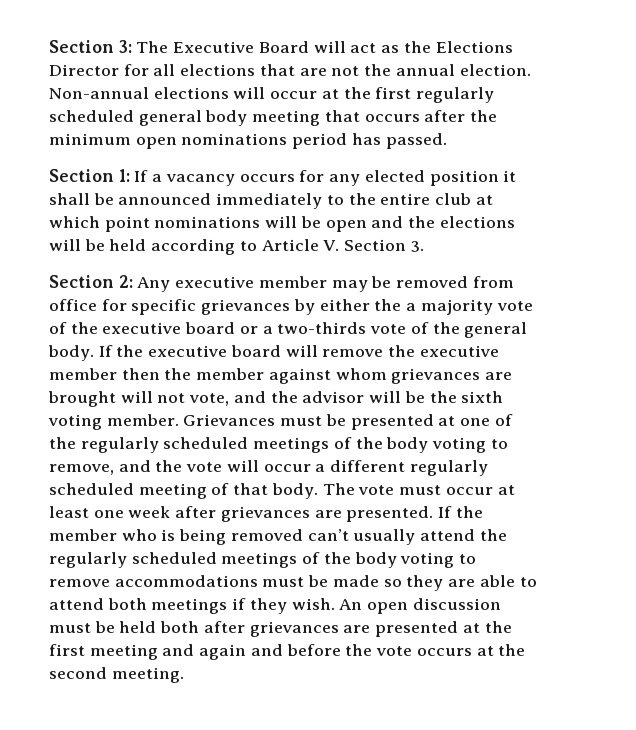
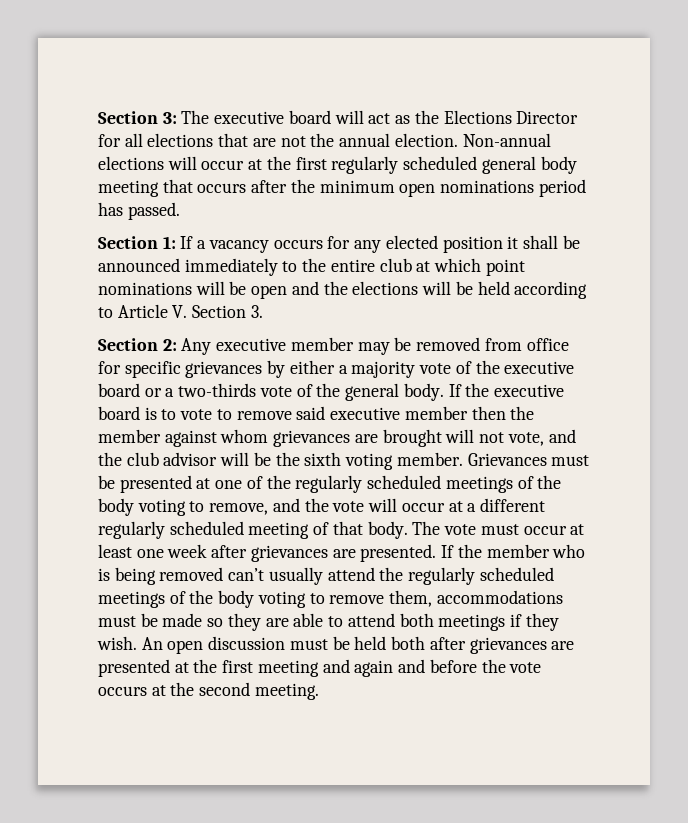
- Section 3: The Executive Board will act as the Elections Director for all elections that are not the annual election.
+ Section 3: The executive board will act as the Elections Director for all elections that are not the annual election.
- Section 2: Any executive member may be removed from office for specific grievances by either the a majority vote of the executive board or a two-thirds vote of the general body.
+ Section 2: Any executive member may be removed from office for specific grievances by either a majority vote of the executive board or a two-thirds vote of the general body.
- If the executive board will remove the executive member then the member against whom grievances are brought will not vote, and the advisor will be the sixth voting member.
+ If the executive board is to vote to remove said executive member then the member against whom grievances are brought will not vote, and the club advisor will be the sixth voting member.
- Grievances must be presented at one of the regularly scheduled meetings of the body voting to remove, and the vote will occur a different regularly scheduled meeting of that body.
+ Grievances must be presented at one of the regularly scheduled meetings of the body voting to remove, and the vote will occur at a different regularly scheduled meeting of that body.
- If the member who is being removed can’t usually attend the regularly scheduled meetings of the body voting to remove accommodations must be made so they are able to attend both meetings if they wish.
+ If the member who is being removed can’t usually attend the regularly scheduled meetings of the body voting to remove them, accommodations must be made so they are able to attend both meetings if they wish.

